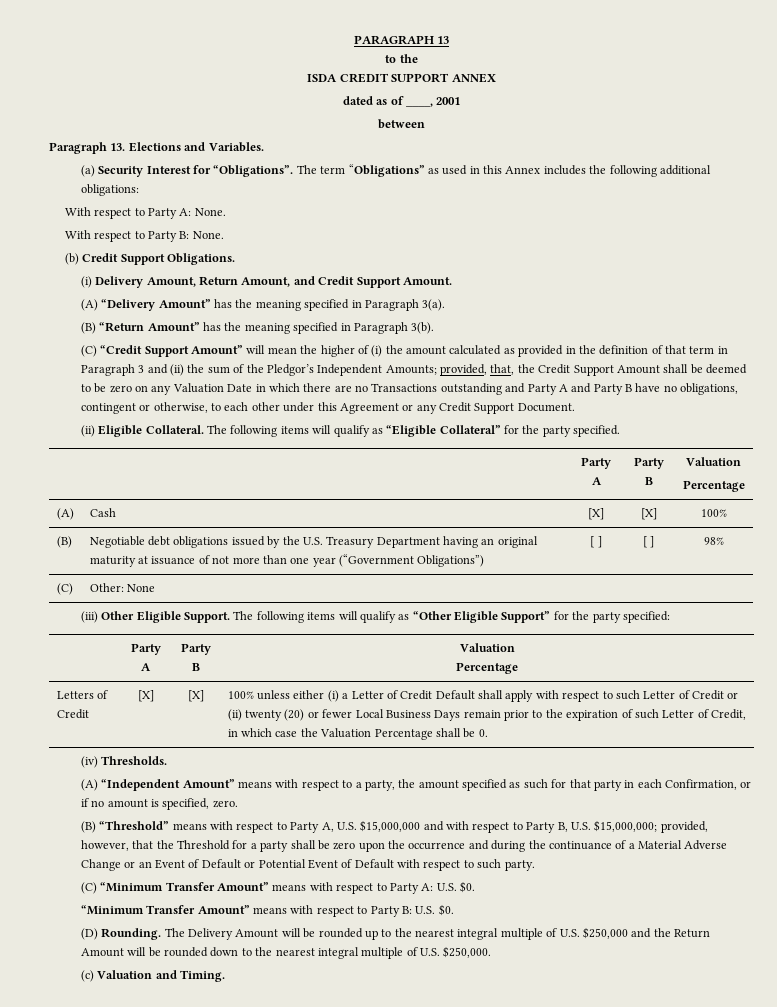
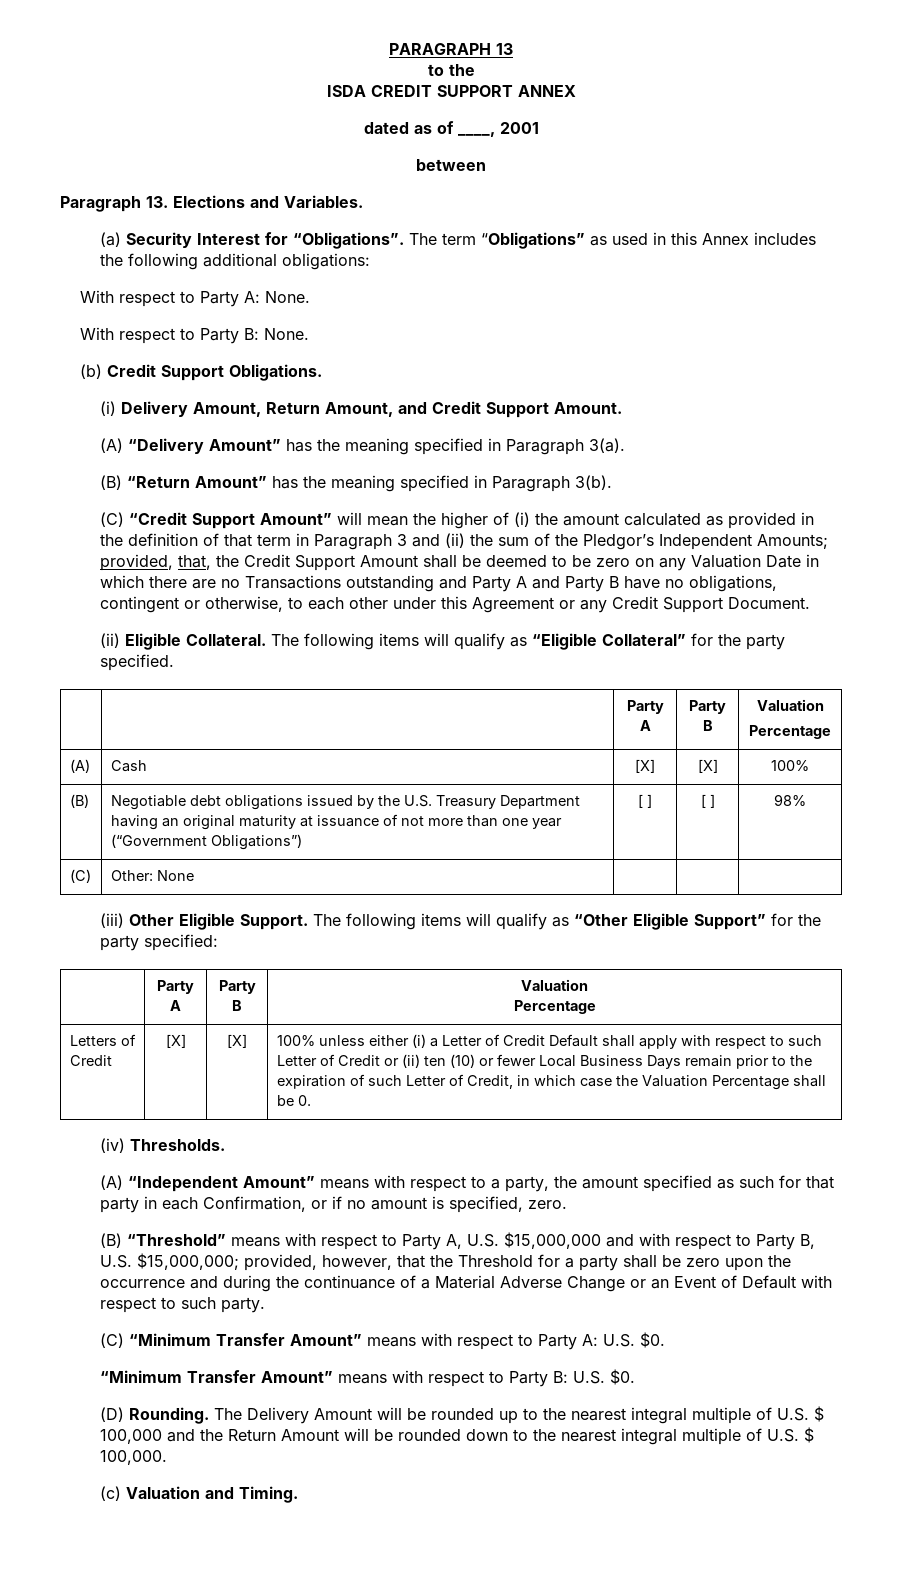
- 100% unless either (i) a Letter of Credit Default shall apply with respect to such Letter of Credit or (ii) twenty (20) or fewer Local Business Days remain prior to the expiration of such Letter of Credit, in which case the Valuation Percentage shall be 0.
+ 100% unless either (i) a Letter of Credit Default shall apply with respect to such Letter of Credit or (ii) ten (10) or fewer Local Business Days remain prior to the expiration of such Letter of Credit, in which case the Valuation Percentage shall be 0.
- (B) “Threshold” means with respect to Party A, U.S. $15,000,000 and with respect to Party B, U.S. $15,000,000; provided, however, that the Threshold for a party shall be zero upon the occurrence and during the continuance of a Material Adverse Change or an Event of Default or Potential Event of Default with respect to such party.
+ (B) “Threshold” means with respect to Party A, U.S. $15,000,000 and with respect to Party B, U.S. $15,000,000; provided, however, that the Threshold for a party shall be zero upon the occurrence and during the continuance of a Material Adverse Change or an Event of Default with respect to such party.
- The Delivery Amount will be rounded up to the nearest integral multiple of U.S. $250,000 and the Return Amount will be rounded down to the nearest integral multiple of U.S. $250,000.
+ The Delivery Amount will be rounded up to the nearest integral multiple of U.S. $ 100,000 and the Return Amount will be rounded down to the nearest integral multiple of U.S. $ 100,000.

